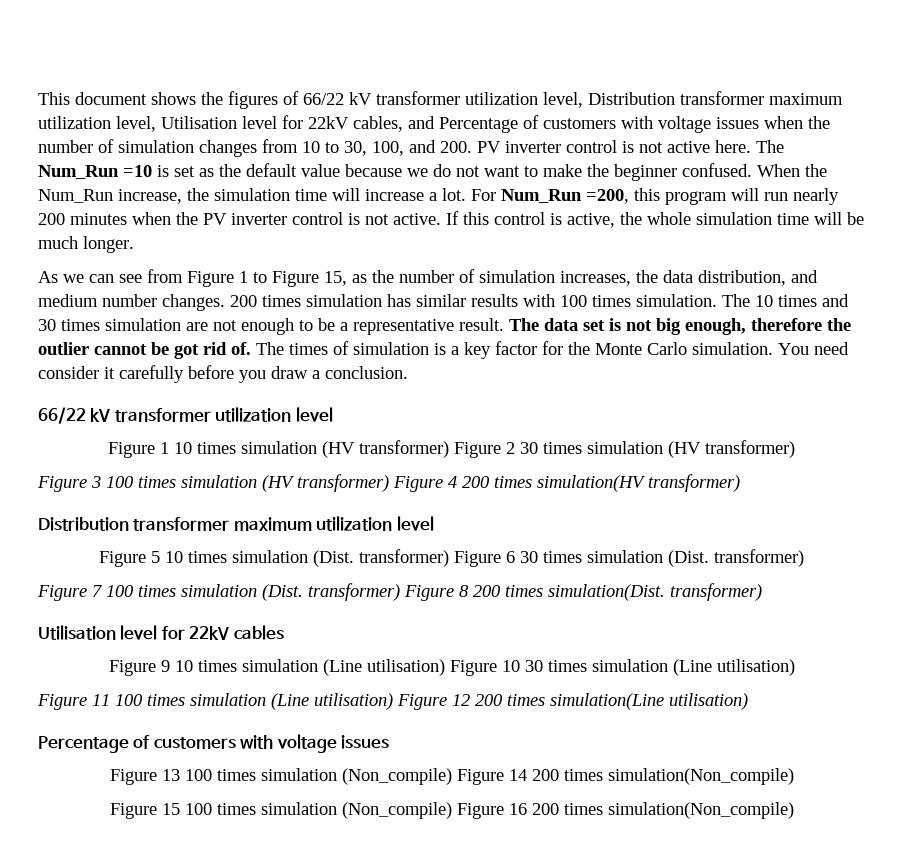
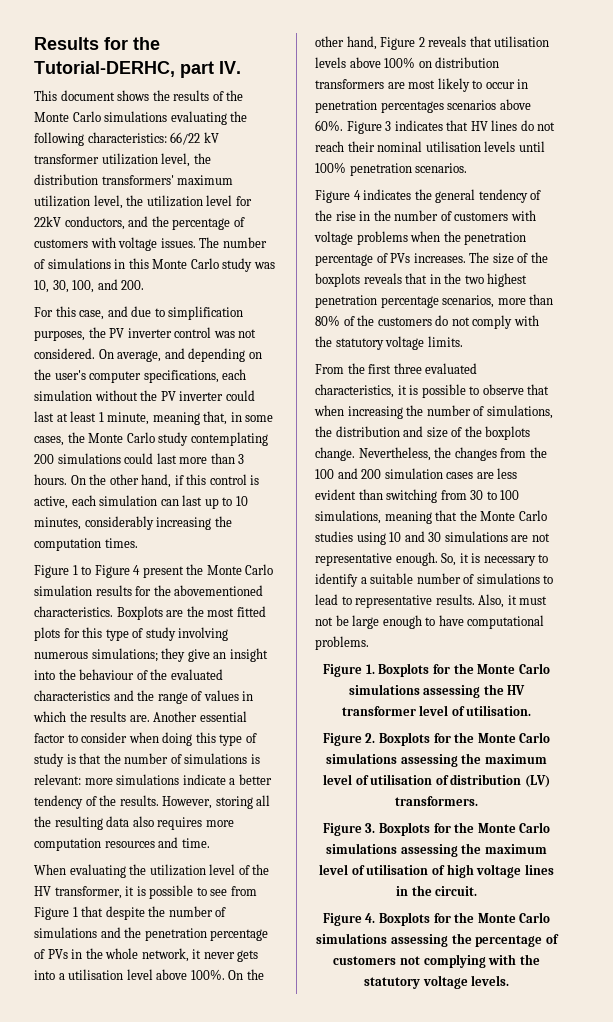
- This document shows the figures of 66/22 kV transformer utilization level, Distribution transformer maximum utilization level, Utilisation level for 22kV cables, and Percentage of customers with voltage issues when the number of simulation changes from 10 to 30, 100, and 200. PV inverter control is not active here. The Num_Run =10 is set as the default value because we do not want to make the beginner confused. When the Num_Run increase, the simulation time will increase a lot. For Num_Run =200, this program will run nearly 200 minutes when the PV inverter control is not active. If this control is active, the whole simulation time will be much longer.
- As we can see from Figure 1 to Figure 15, as the number of simulation increases, the data distribution, and medium number changes. 200 times simulation has similar results with 100 times simulation. The 10 times and 30 times simulation are not enough to be a representative result. The data set is not big enough, therefore the outlier cannot be got rid of. The times of simulation is a key factor for the Monte Carlo simulation. You need consider it carefully before you draw a conclusion.
- 66/22 kV transformer utilization level
- Figure 1 10 times simulation (HV transformer) Figure 2 30 times simulation (HV transformer)
- Figure 3 100 times simulation (HV transformer) Figure 4 200 times simulation(HV transformer)
- Distribution transformer maximum utilization level
- Figure 5 10 times simulation (Dist. transformer) Figure 6 30 times simulation (Dist. transformer)
- Figure 7 100 times simulation (Dist. transformer) Figure 8 200 times simulation(Dist. transformer)
- Utilisation level for 22kV cables
- Figure 9 10 times simulation (Line utilisation) Figure 10 30 times simulation (Line utilisation)
- Figure 11 100 times simulation (Line utilisation) Figure 12 200 times simulation(Line utilisation)
- Percentage of customers with voltage issues
- Figure 13 100 times simulation (Non_compile) Figure 14 200 times simulation(Non_compile)
- Figure 15 100 times simulation (Non_compile) Figure 16 200 times simulation(Non_compile)
+ Results for the Tutorial-DERHC, part IV.
+ This document shows the results of the Monte Carlo simulations evaluating the following characteristics: 66/22 kV transformer utilization level, the distribution transformers' maximum utilization level, the utilization level for 22kV conductors, and the percentage of customers with voltage issues. The number of simulations in this Monte Carlo study was 10, 30, 100, and 200.
+ For this case, and due to simplification purposes, the PV inverter control was not considered. On average, and depending on the user's computer specifications, each simulation without the PV inverter could last at least 1 minute, meaning that, in some cases, the Monte Carlo study contemplating 200 simulations could last more than 3 hours. On the other hand, if this control is active, each simulation can last up to 10 minutes, considerably increasing the computation times.
+ Figure 1 to Figure 4 present the Monte Carlo simulation results for the abovementioned characteristics. Boxplots are the most fitted plots for this type of study involving numerous simulations; they give an insight into the behaviour of the evaluated characteristics and the range of values in which the results are. Another essential factor to consider when doing this type of study is that the number of simulations is relevant: more simulations indicate a better tendency of the results. However, storing all the resulting data also requires more computation resources and time.
+ When evaluating the utilization level of the HV transformer, it is possible to see from Figure 1 that despite the number of simulations and the penetration percentage of PVs in the whole network, it never gets into a utilisation level above 100%. On the other hand, Figure 2 reveals that utilisation levels above 100% on distribution transformers are most likely to occur in penetration percentages scenarios above 60%. Figure 3 indicates that HV lines do not reach their nominal utilisation levels until 100% penetration scenarios.
+ Figure 4 indicates the general tendency of the rise in the number of customers with voltage problems when the penetration percentage of PVs increases. The size of the boxplots reveals that in the two highest penetration percentage scenarios, more than 80% of the customers do not comply with the statutory voltage limits.
+ From the first three evaluated characteristics, it is possible to observe that when increasing the number of simulations, the distribution and size of the boxplots change. Nevertheless, the changes from the 100 and 200 simulation cases are less evident than switching from 30 to 100 simulations, meaning that the Monte Carlo studies using 10 and 30 simulations are not representative enough. So, it is necessary to identify a suitable number of simulations to lead to representative results. Also, it must not be large enough to have computational problems.
+ Figure 1. Boxplots for the Monte Carlo simulations assessing the HV transformer level of utilisation.
+ Figure 2. Boxplots for the Monte Carlo simulations assessing the maximum level of utilisation of distribution (LV) transformers.
+ Figure 3. Boxplots for the Monte Carlo simulations assessing the maximum level of utilisation of high voltage lines in the circuit.
+ Figure 4. Boxplots for the Monte Carlo simulations assessing the percentage of customers not complying with the statutory voltage levels.

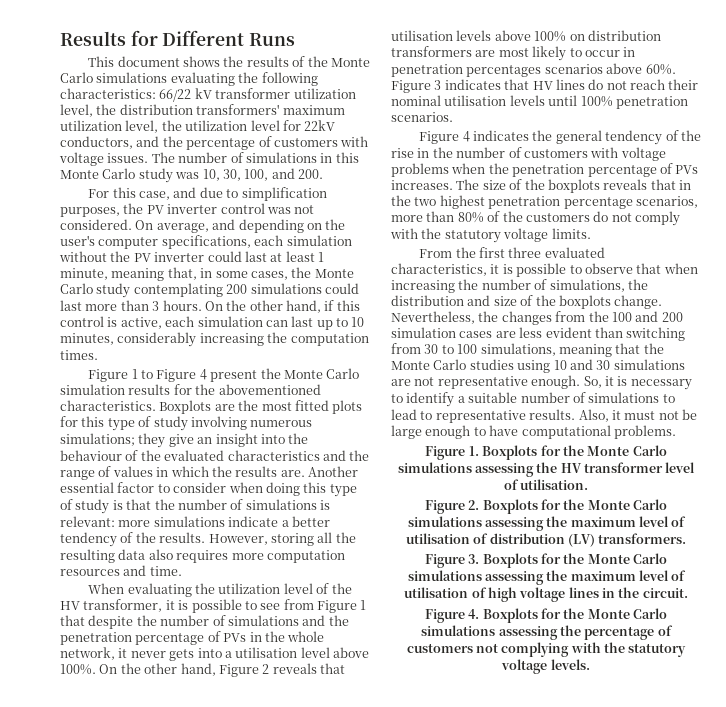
- Results for the Tutorial-DERHC, part IV.
+ Results for Different Runs

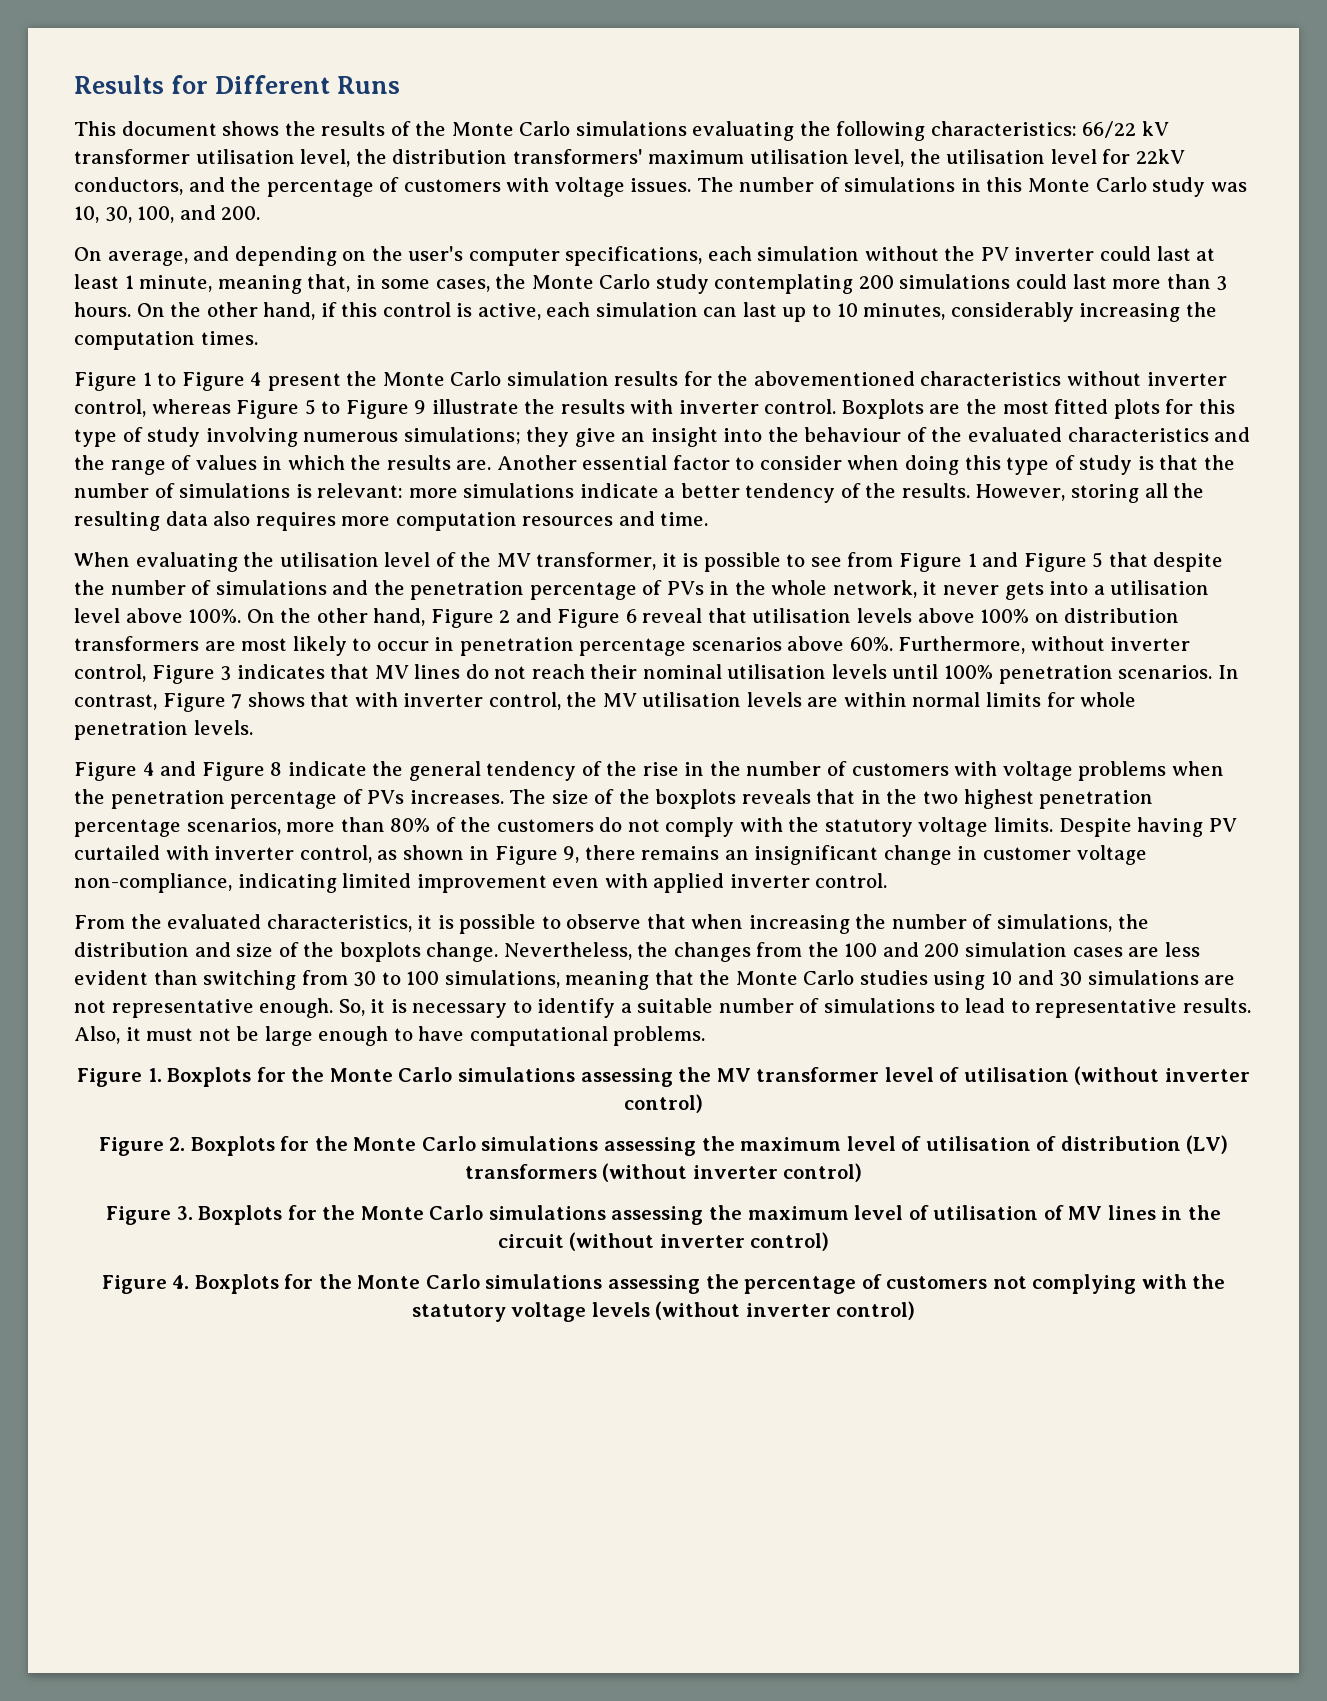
- This document shows the results of the Monte Carlo simulations evaluating the following characteristics: 66/22 kV transformer utilization level, the distribution transformers' maximum utilization level, the utilization level for 22kV conductors, and the percentage of customers with voltage issues.
+ This document shows the results of the Monte Carlo simulations evaluating the following characteristics: 66/22 kV transformer utilisation level, the distribution transformers' maximum utilisation level, the utilisation level for 22kV conductors, and the percentage of customers with voltage issues.
- For this case, and due to simplification purposes, the PV inverter control was not considered.
- Figure 1 to Figure 4 present the Monte Carlo simulation results for the abovementioned characteristics.
+ Figure 1 to Figure 4 present the Monte Carlo simulation results for the abovementioned characteristics without inverter control, whereas Figure 5 to Figure 9 illustrate the results with inverter control.
- When evaluating the utilization level of the HV transformer, it is possible to see from Figure 1 that despite the number of simulations and the penetration percentage of PVs in the whole network, it never gets into a utilisation level above 100%.
+ When evaluating the utilisation level of the MV transformer, it is possible to see from Figure 1 and Figure 5 that despite the number of simulations and the penetration percentage of PVs in the whole network, it never gets into a utilisation level above 100%.
- On the other hand, Figure 2 reveals that utilisation levels above 100% on distribution transformers are most likely to occur in penetration percentages scenarios above 60%.
+ On the other hand, Figure 2 and Figure 6 reveal that utilisation levels above 100% on distribution transformers are most likely to occur in penetration percentage scenarios above 60%.
- Figure 3 indicates that HV lines do not reach their nominal utilisation levels until 100% penetration scenarios.
- Figure 4 indicates the general tendency of the rise in the number of customers with voltage problems when the penetration percentage of PVs increases.
+ Furthermore, without inverter control, Figure 3 indicates that MV lines do not reach their nominal utilisation levels until 100% penetration scenarios. In contrast, Figure 7 shows that with inverter control, the MV utilisation levels are within normal limits for whole penetration levels.
+ Figure 4 and Figure 8 indicate the general tendency of the rise in the number of customers with voltage problems when the penetration percentage of PVs increases.
+ Despite having PV curtailed with inverter control, as shown in Figure 9, there remains an insignificant change in customer voltage non-compliance, indicating limited improvement even with applied inverter control.
- From the first three evaluated characteristics, it is possible to observe that when increasing the number of simulations, the distribution and size of the boxplots change.
+ From the evaluated characteristics, it is possible to observe that when increasing the number of simulations, the distribution and size of the boxplots change.
- Figure 1. Boxplots for the Monte Carlo simulations assessing the HV transformer level of utilisation.
+ Figure 1. Boxplots for the Monte Carlo simulations assessing the MV transformer level of utilisation (without inverter control)
- Figure 2. Boxplots for the Monte Carlo simulations assessing the maximum level of utilisation of distribution (LV) transformers.
+ Figure 2. Boxplots for the Monte Carlo simulations assessing the maximum level of utilisation of distribution (LV) transformers (without inverter control)
- Figure 3. Boxplots for the Monte Carlo simulations assessing the maximum level of utilisation of high voltage lines in the circuit.
+ Figure 3. Boxplots for the Monte Carlo simulations assessing the maximum level of utilisation of MV lines in the circuit (without inverter control)
- Figure 4. Boxplots for the Monte Carlo simulations assessing the percentage of customers not complying with the statutory voltage levels.
+ Figure 4. Boxplots for the Monte Carlo simulations assessing the percentage of customers not complying with the statutory voltage levels (without inverter control)

